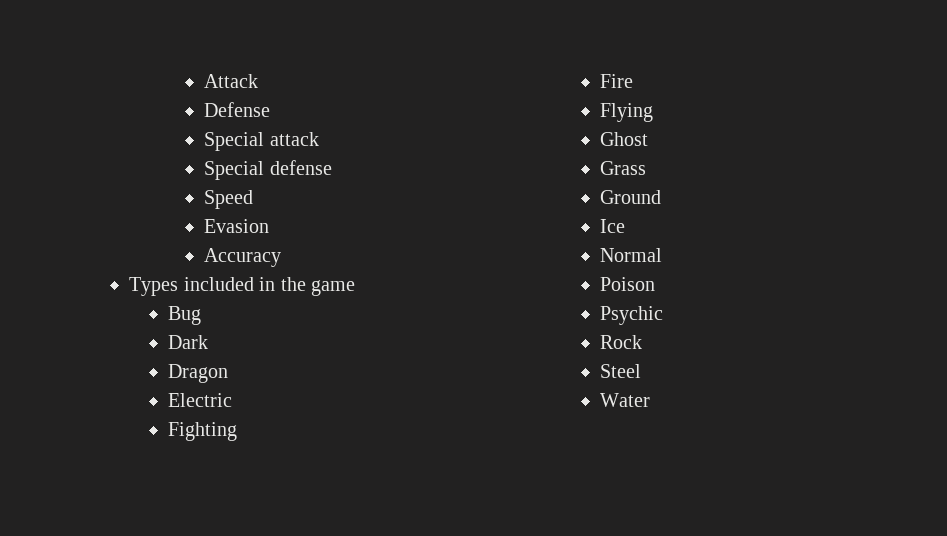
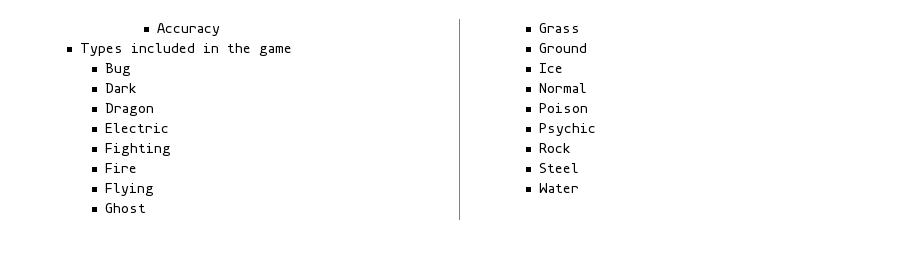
- Attack
- Defense
- Special attack
- Special defense
- Speed
- Evasion

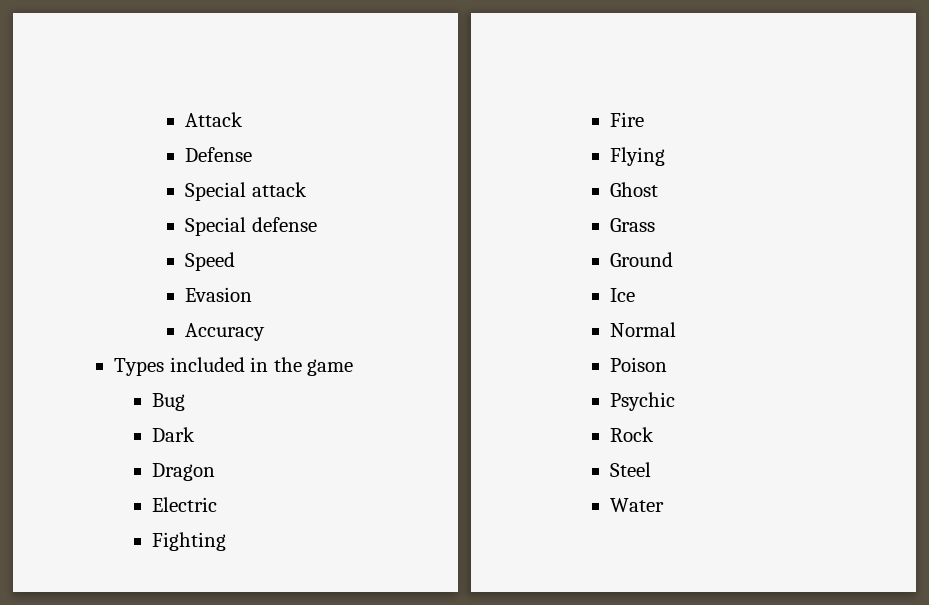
+ Attack
+ Defense
+ Special attack
+ Special defense
+ Speed
+ Evasion

